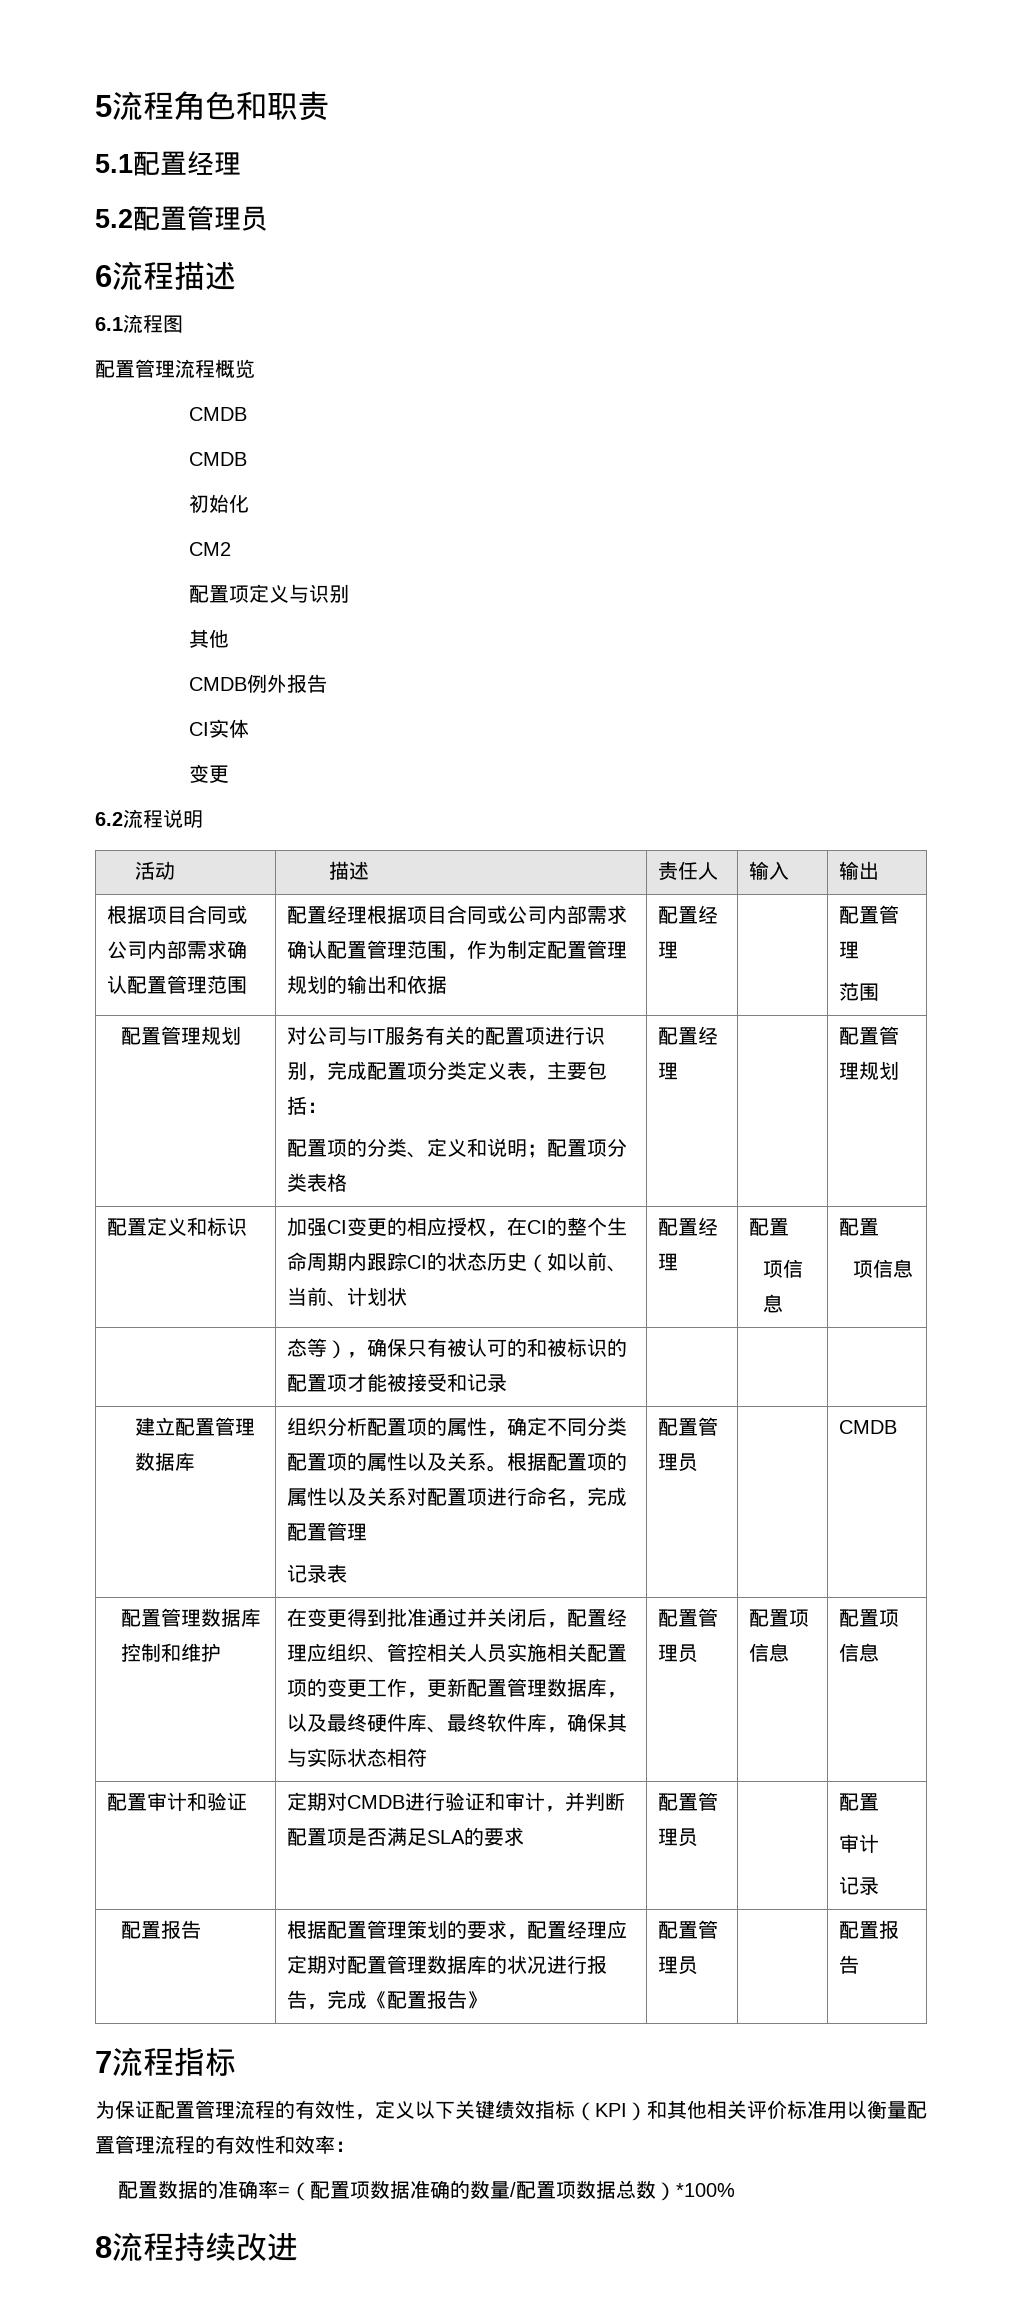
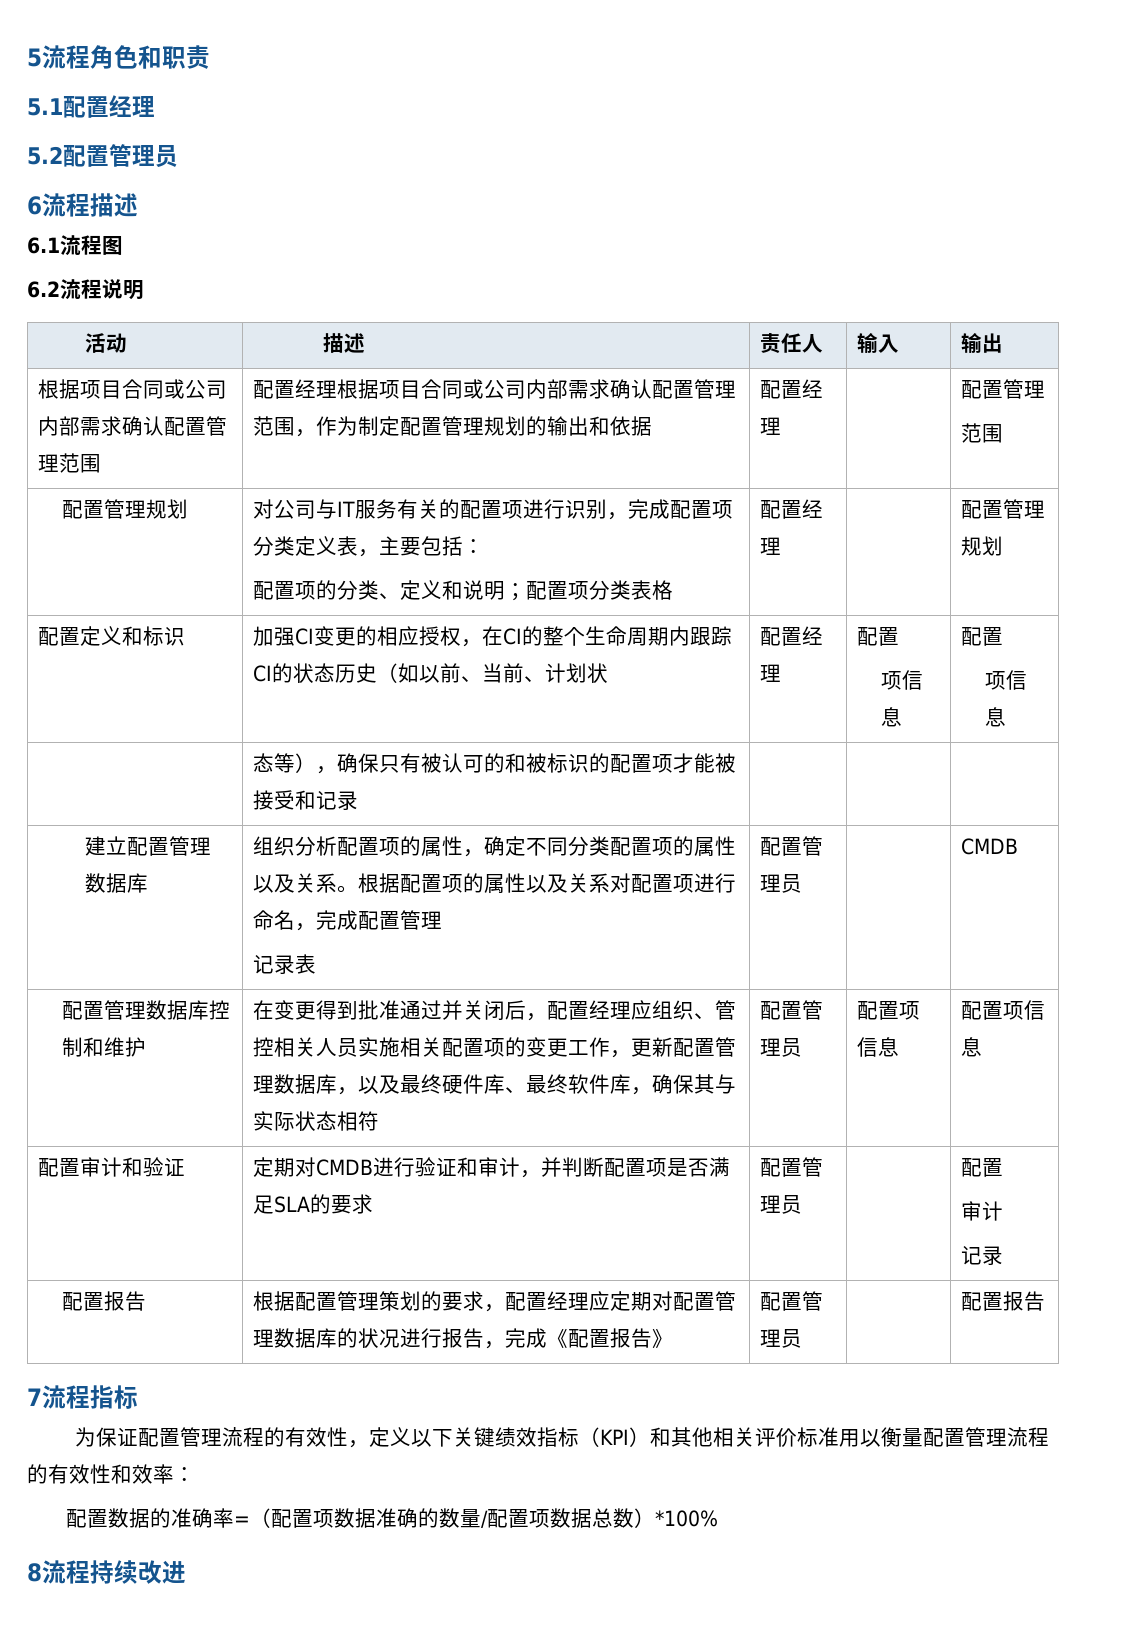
- 配置管理流程概览
- CMDB
- CMDB
- 初始化
- CM2
- 配置项定义与识别
- 其他
- CMDB例外报告
- CI实体
- 变更

